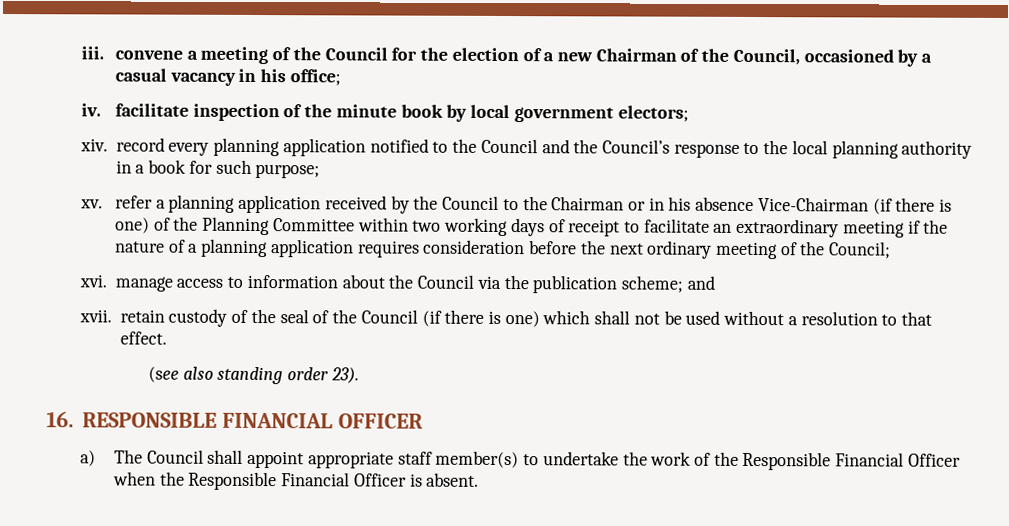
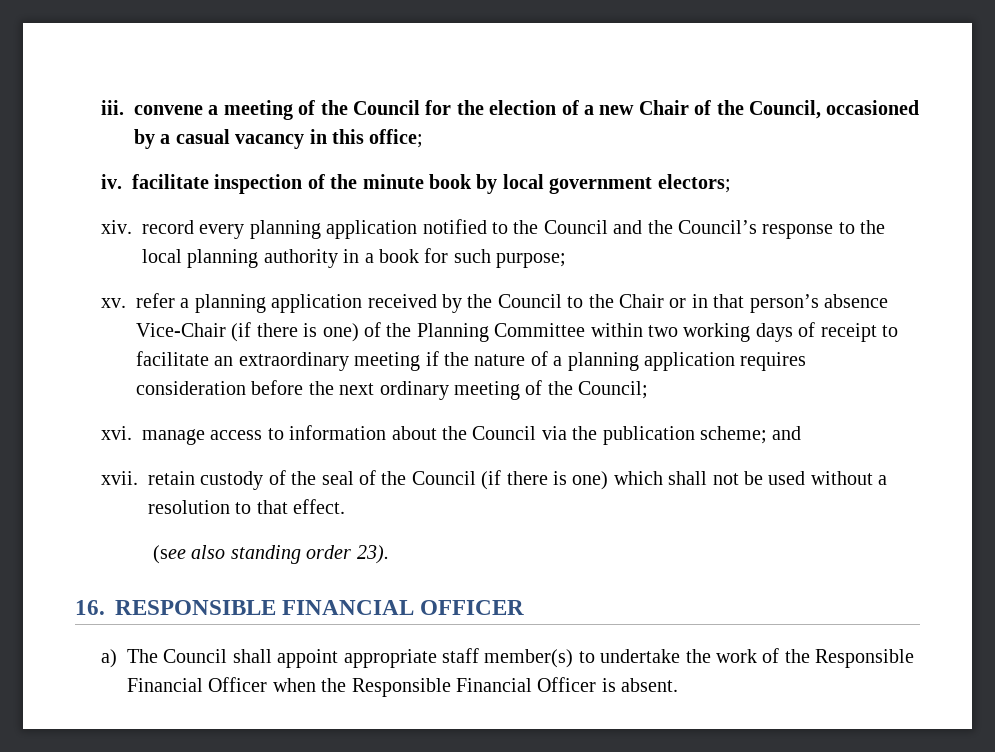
- iii. convene a meeting of the Council for the election of a new Chairman of the Council, occasioned by a casual vacancy in his office;
+ iii. convene a meeting of the Council for the election of a new Chair of the Council, occasioned by a casual vacancy in this office;
- xv. refer a planning application received by the Council to the Chairman or in his absence Vice-Chairman (if there is one) of the Planning Committee within two working days of receipt to facilitate an extraordinary meeting if the nature of a planning application requires consideration before the next ordinary meeting of the Council;
+ xv. refer a planning application received by the Council to the Chair or in that person’s absence Vice-Chair (if there is one) of the Planning Committee within two working days of receipt to facilitate an extraordinary meeting if the nature of a planning application requires consideration before the next ordinary meeting of the Council;

